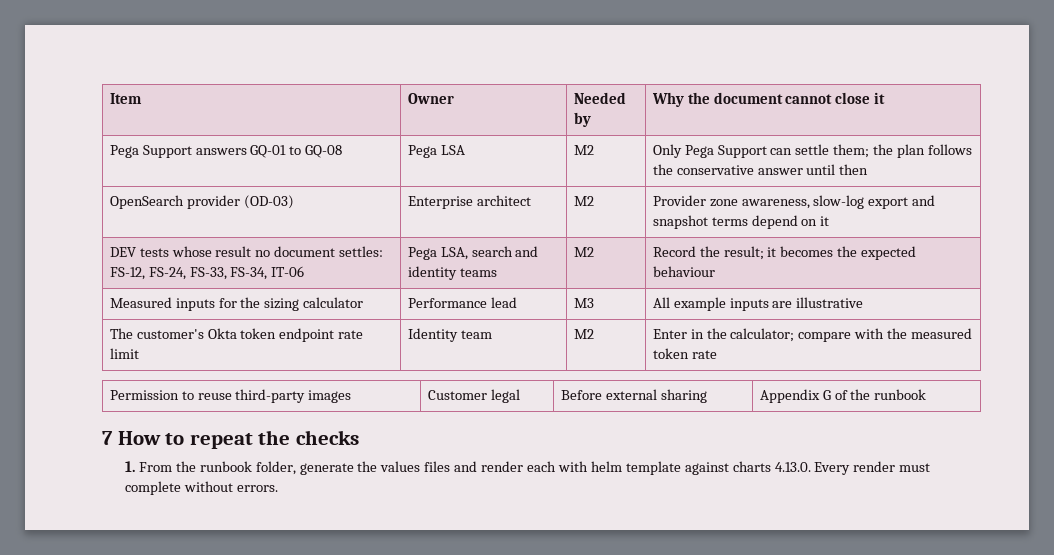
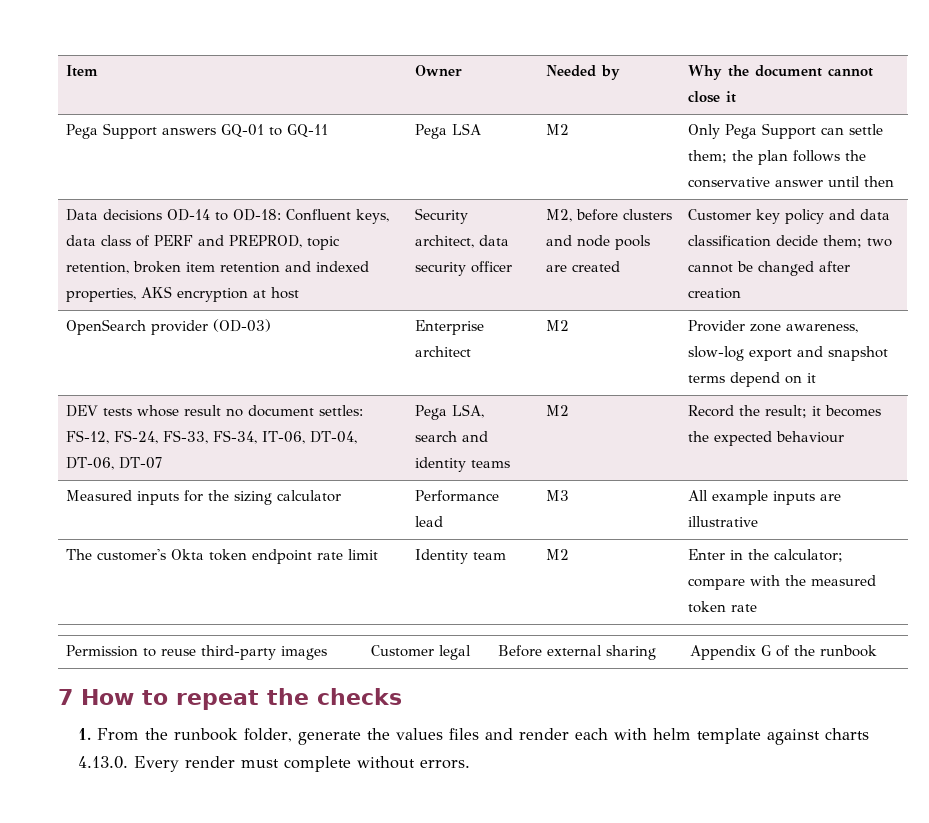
- Pega Support answers GQ-01 to GQ-08 | Pega LSA | M2 | Only Pega Support can settle them; the plan follows the conservative answer until then
+ Pega Support answers GQ-01 to GQ-11 | Pega LSA | M2 | Only Pega Support can settle them; the plan follows the conservative answer until then
+ Data decisions OD-14 to OD-18: Confluent keys, data class of PERF and PREPROD, topic retention, broken item retention and indexed properties, AKS encryption at host | Security architect, data security officer | M2, before clusters and node pools are created | Customer key policy and data classification decide them; two cannot be changed after creation
- DEV tests whose result no document settles: FS-12, FS-24, FS-33, FS-34, IT-06 | Pega LSA, search and identity teams | M2 | Record the result; it becomes the expected behaviour
+ DEV tests whose result no document settles: FS-12, FS-24, FS-33, FS-34, IT-06, DT-04, DT-06, DT-07 | Pega LSA, search and identity teams | M2 | Record the result; it becomes the expected behaviour

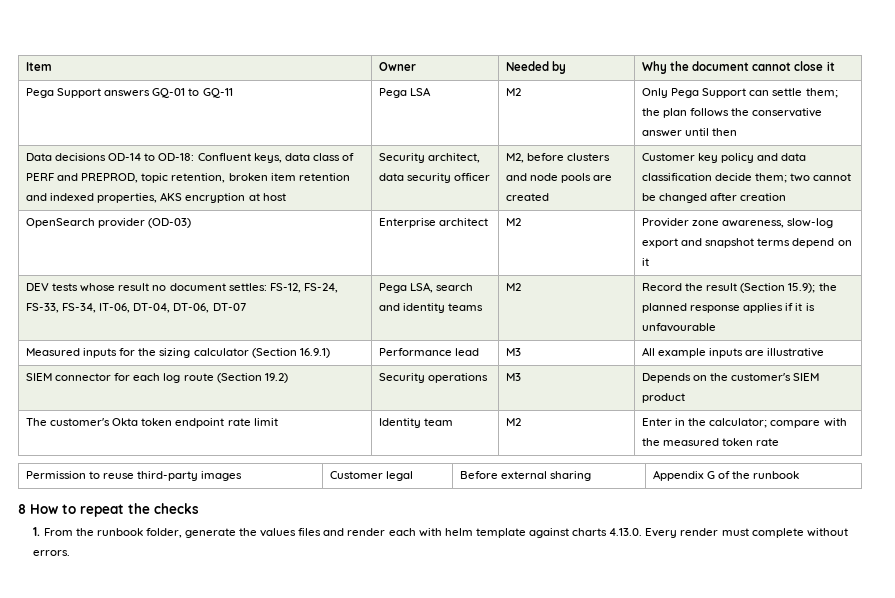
- DEV tests whose result no document settles: FS-12, FS-24, FS-33, FS-34, IT-06, DT-04, DT-06, DT-07 | Pega LSA, search and identity teams | M2 | Record the result; it becomes the expected behaviour
+ DEV tests whose result no document settles: FS-12, FS-24, FS-33, FS-34, IT-06, DT-04, DT-06, DT-07 | Pega LSA, search and identity teams | M2 | Record the result (Section 15.9); the planned response applies if it is unfavourable
- Measured inputs for the sizing calculator | Performance lead | M3 | All example inputs are illustrative
+ Measured inputs for the sizing calculator (Section 16.9.1) | Performance lead | M3 | All example inputs are illustrative
+ SIEM connector for each log route (Section 19.2) | Security operations | M3 | Depends on the customer's SIEM product
- 7 How to repeat the checks
+ 8 How to repeat the checks

